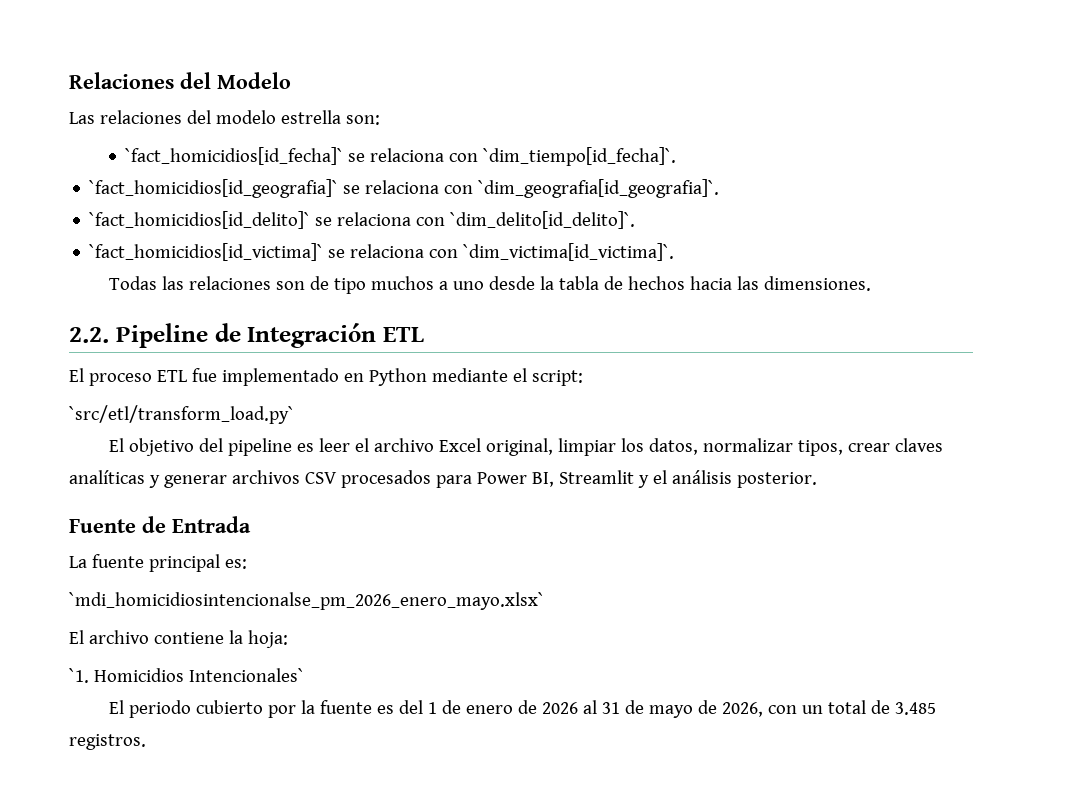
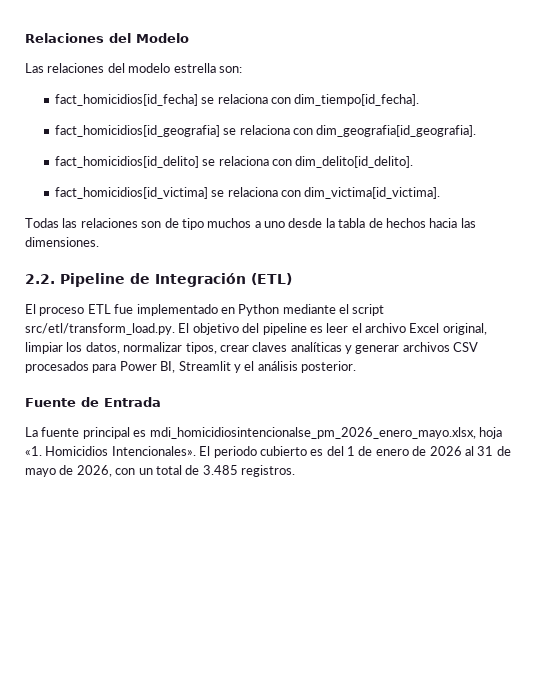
- `fact_homicidios[id_fecha]` se relaciona con `dim_tiempo[id_fecha]`.
- `fact_homicidios[id_geografia]` se relaciona con `dim_geografia[id_geografia]`.
- `fact_homicidios[id_delito]` se relaciona con `dim_delito[id_delito]`.
- `fact_homicidios[id_victima]` se relaciona con `dim_victima[id_victima]`.
+ fact_homicidios[id_fecha] se relaciona con dim_tiempo[id_fecha].
+ fact_homicidios[id_geografia] se relaciona con dim_geografia[id_geografia].
+ fact_homicidios[id_delito] se relaciona con dim_delito[id_delito].
+ fact_homicidios[id_victima] se relaciona con dim_victima[id_victima].
- 2.2. Pipeline de Integración ETL
+ 2.2. Pipeline de Integración (ETL)
- El proceso ETL fue implementado en Python mediante el script:
- `src/etl/transform_load.py`
- El objetivo del pipeline es leer el archivo Excel original, limpiar los datos, normalizar tipos, crear claves analíticas y generar archivos CSV procesados para Power BI, Streamlit y el análisis posterior.
+ El proceso ETL fue implementado en Python mediante el script src/etl/transform_load.py. El objetivo del pipeline es leer el archivo Excel original, limpiar los datos, normalizar tipos, crear claves analíticas y generar archivos CSV procesados para Power BI, Streamlit y el análisis posterior.
- La fuente principal es:
- `mdi_homicidiosintencionalse_pm_2026_enero_mayo.xlsx`
- El archivo contiene la hoja:
- `1. Homicidios Intencionales`
- El periodo cubierto por la fuente es del 1 de enero de 2026 al 31 de mayo de 2026, con un total de 3.485 registros.
+ La fuente principal es mdi_homicidiosintencionalse_pm_2026_enero_mayo.xlsx, hoja «1. Homicidios Intencionales». El periodo cubierto es del 1 de enero de 2026 al 31 de mayo de 2026, con un total de 3.485 registros.

